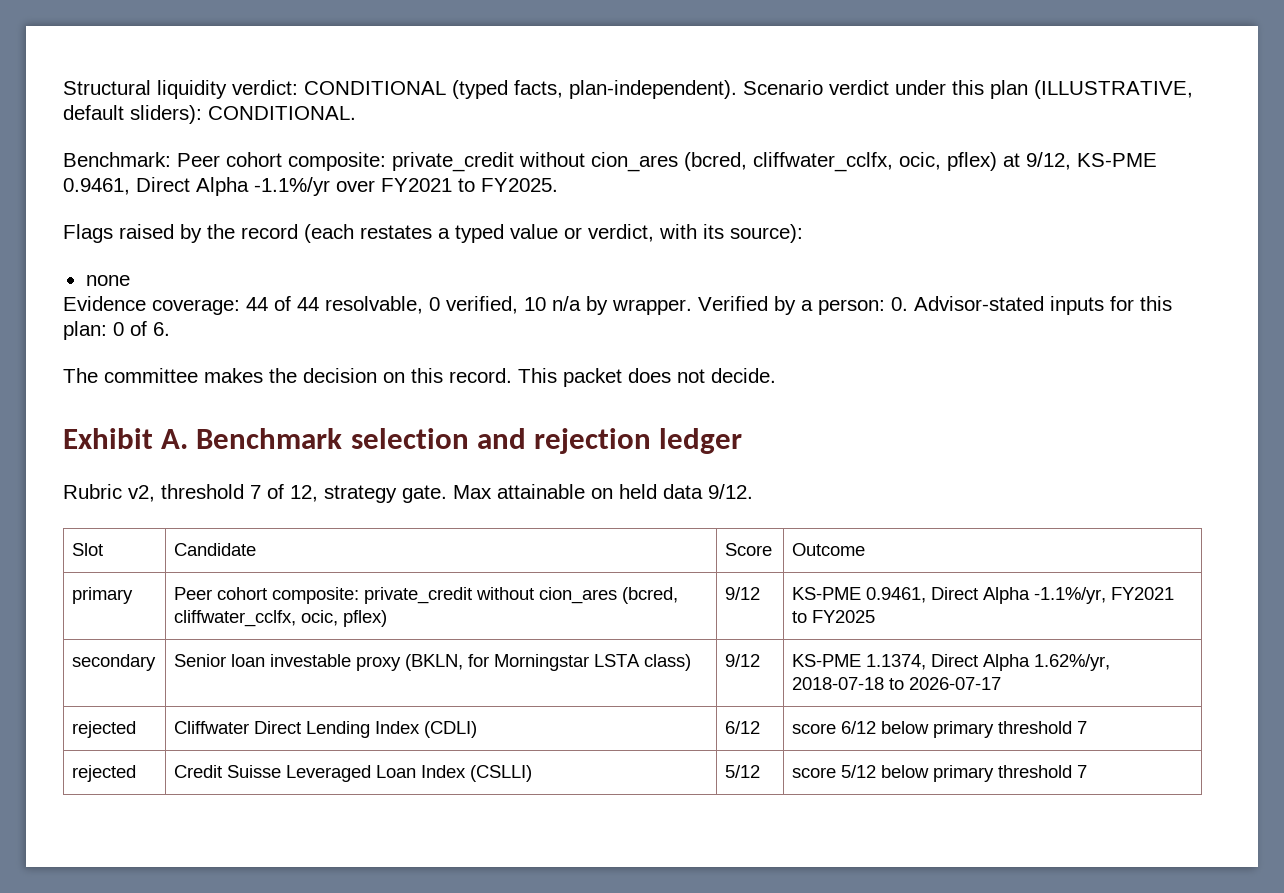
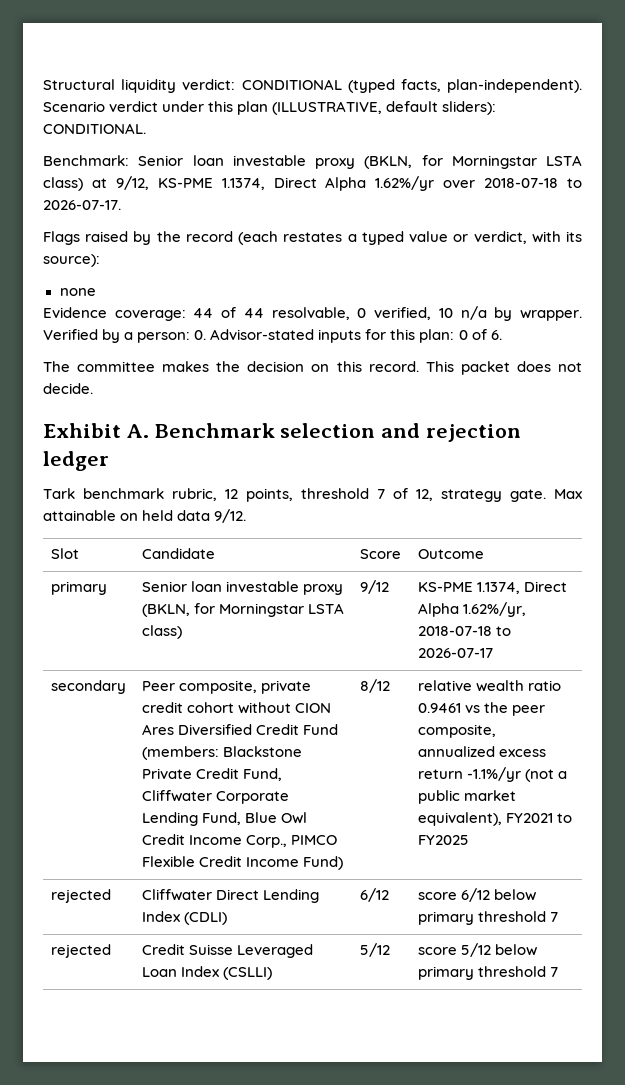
- Benchmark: Peer cohort composite: private_credit without cion_ares (bcred, cliffwater_cclfx, ocic, pflex) at 9/12, KS-PME 0.9461, Direct Alpha -1.1%/yr over FY2021 to FY2025.
+ Benchmark: Senior loan investable proxy (BKLN, for Morningstar LSTA class) at 9/12, KS-PME 1.1374, Direct Alpha 1.62%/yr over 2018-07-18 to 2026-07-17.
- Rubric v2, threshold 7 of 12, strategy gate.
+ Tark benchmark rubric, 12 points, threshold 7 of 12, strategy gate.
- primary | Peer cohort composite: private_credit without cion_ares (bcred, cliffwater_cclfx, ocic, pflex) | 9/12 | KS-PME 0.9461, Direct Alpha -1.1%/yr, FY2021 to FY2025
- secondary | Senior loan investable proxy (BKLN, for Morningstar LSTA class) | 9/12 | KS-PME 1.1374, Direct Alpha 1.62%/yr, 2018-07-18 to 2026-07-17
+ primary | Senior loan investable proxy (BKLN, for Morningstar LSTA class) | 9/12 | KS-PME 1.1374, Direct Alpha 1.62%/yr, 2018-07-18 to 2026-07-17
+ secondary | Peer composite, private credit cohort without CION Ares Diversified Credit Fund (members: Blackstone Private Credit Fund, Cliffwater Corporate Lending Fund, Blue Owl Credit Income Corp., PIMCO Flexible Credit Income Fund) | 8/12 | relative wealth ratio 0.9461 vs the peer composite, annualized excess return -1.1%/yr (not a public market equivalent), FY2021 to FY2025

